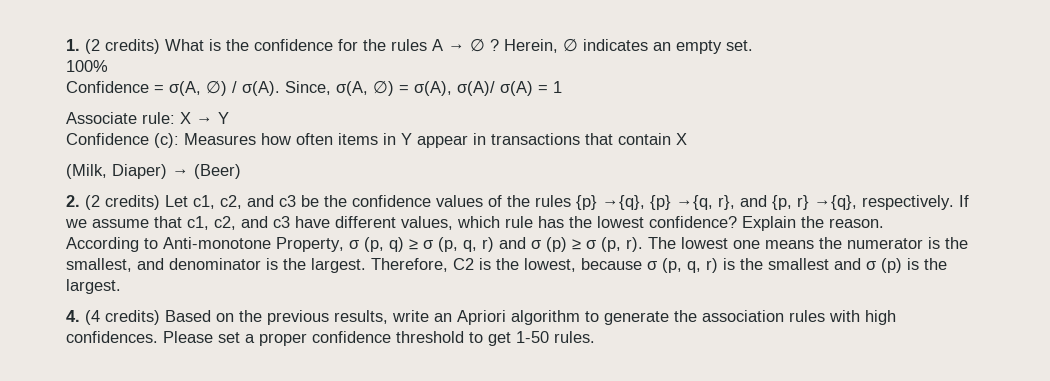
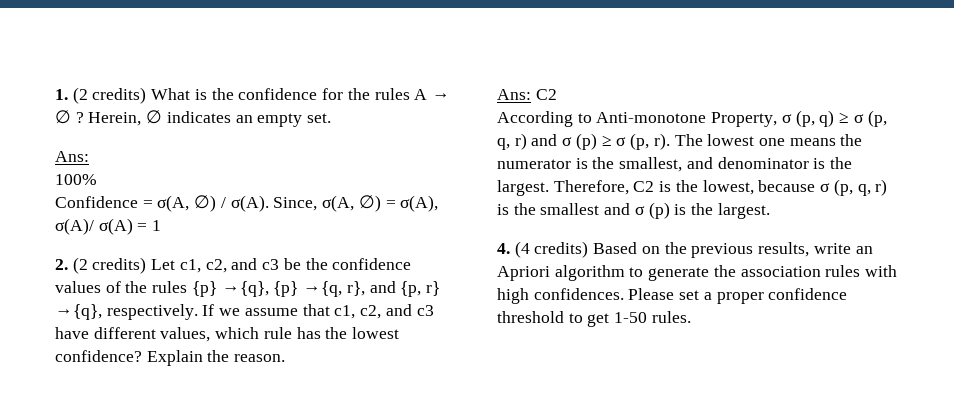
  Herein, ∅ indicates an empty set.
+ Ans:
- Associate rule: X → Y
- Confidence (c): Measures how often items in Y appear in transactions that contain X
- (Milk, Diaper) → (Beer)
+ Ans: C2

